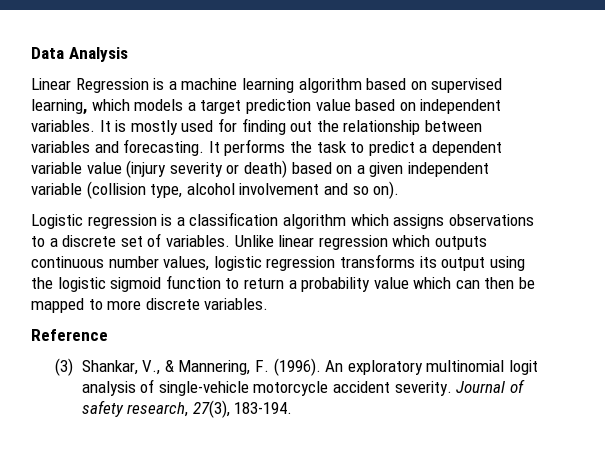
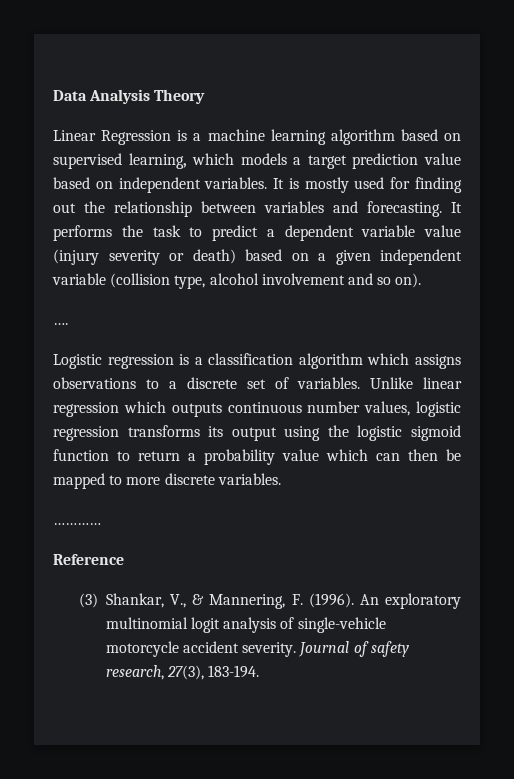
- Data Analysis
+ Data Analysis Theory
+ ….
+ …………

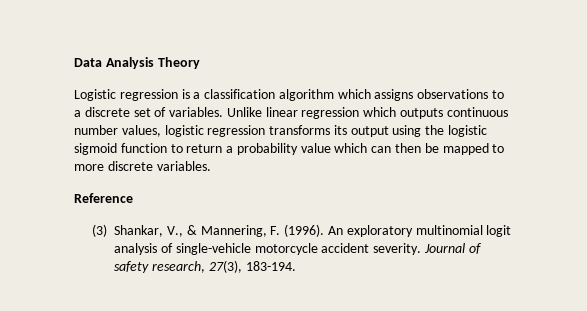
- Linear Regression is a machine learning algorithm based on supervised learning, which models a target prediction value based on independent variables. It is mostly used for finding out the relationship between variables and forecasting. It performs the task to predict a dependent variable value (injury severity or death) based on a given independent variable (collision type, alcohol involvement and so on).
- ….
- …………

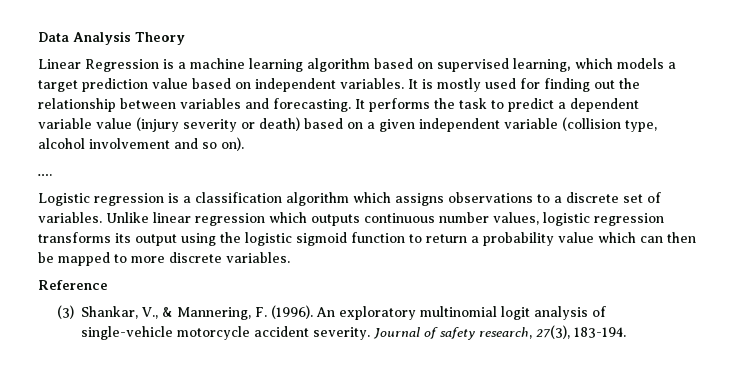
+ Linear Regression is a machine learning algorithm based on supervised learning, which models a target prediction value based on independent variables. It is mostly used for finding out the relationship between variables and forecasting. It performs the task to predict a dependent variable value (injury severity or death) based on a given independent variable (collision type, alcohol involvement and so on).
+ ….

